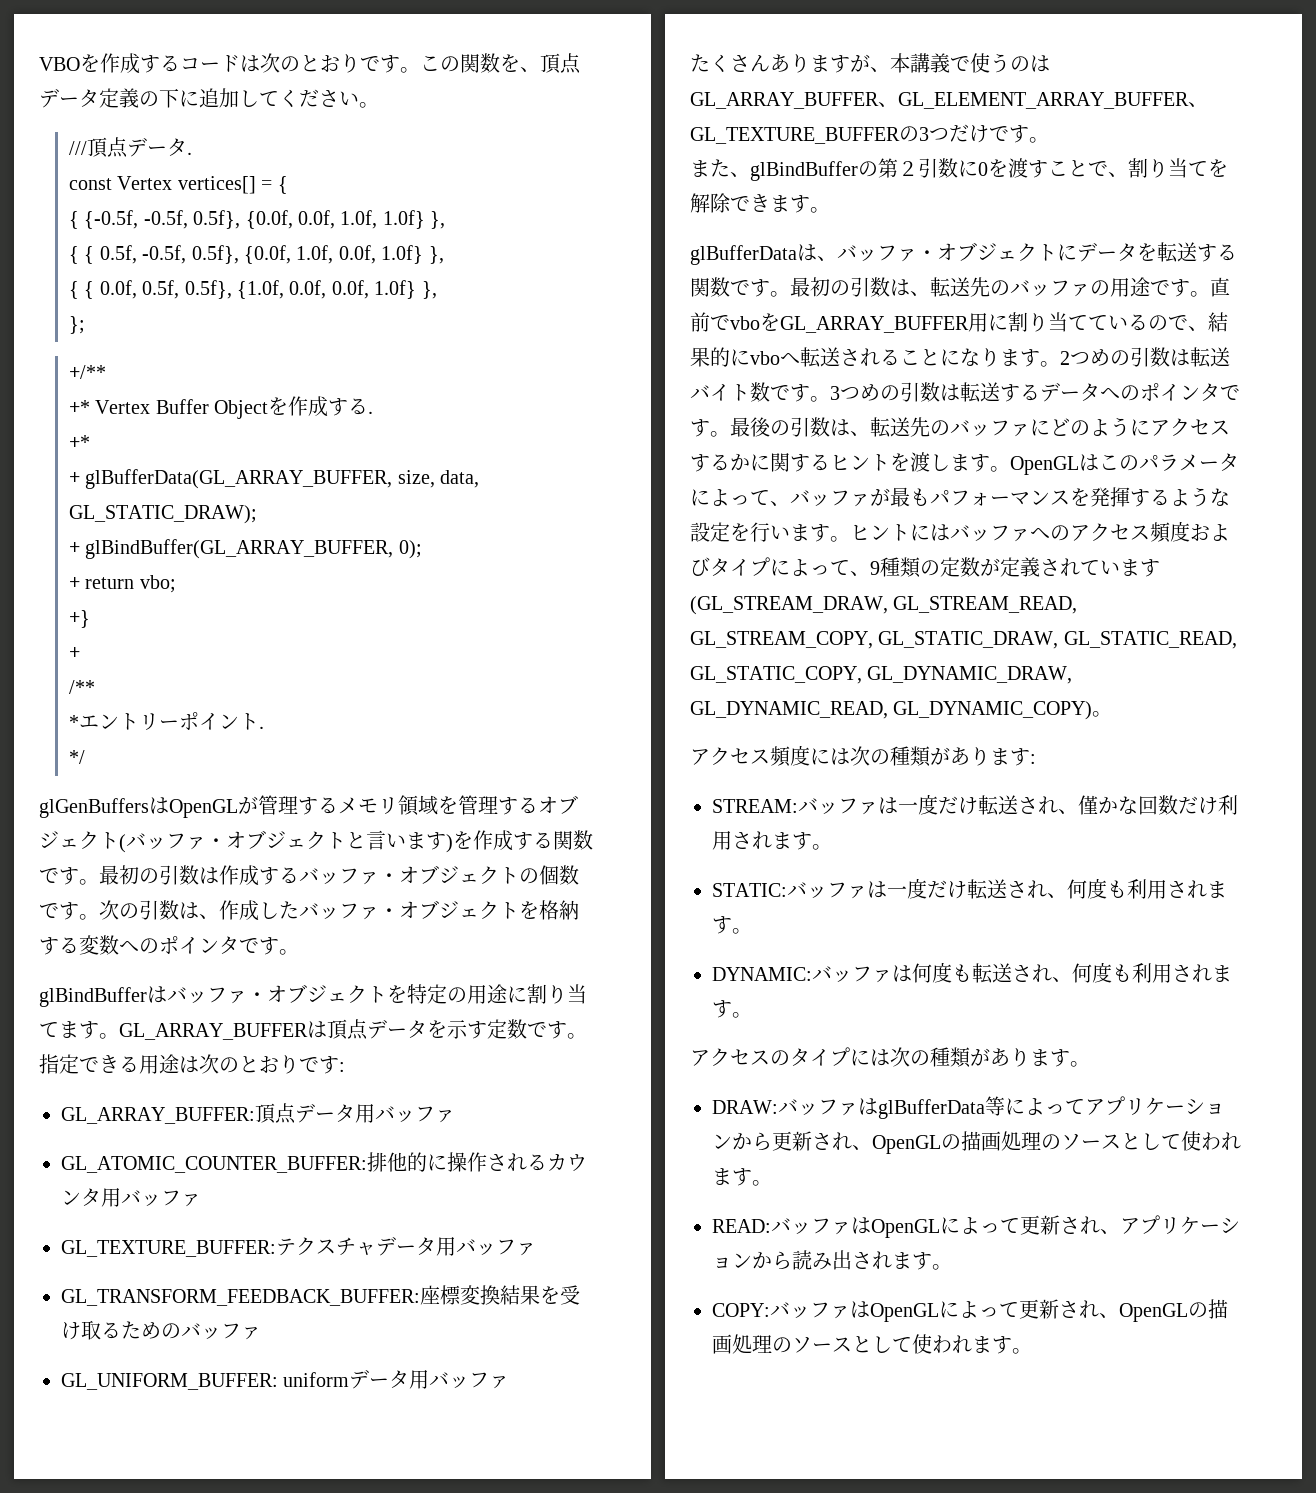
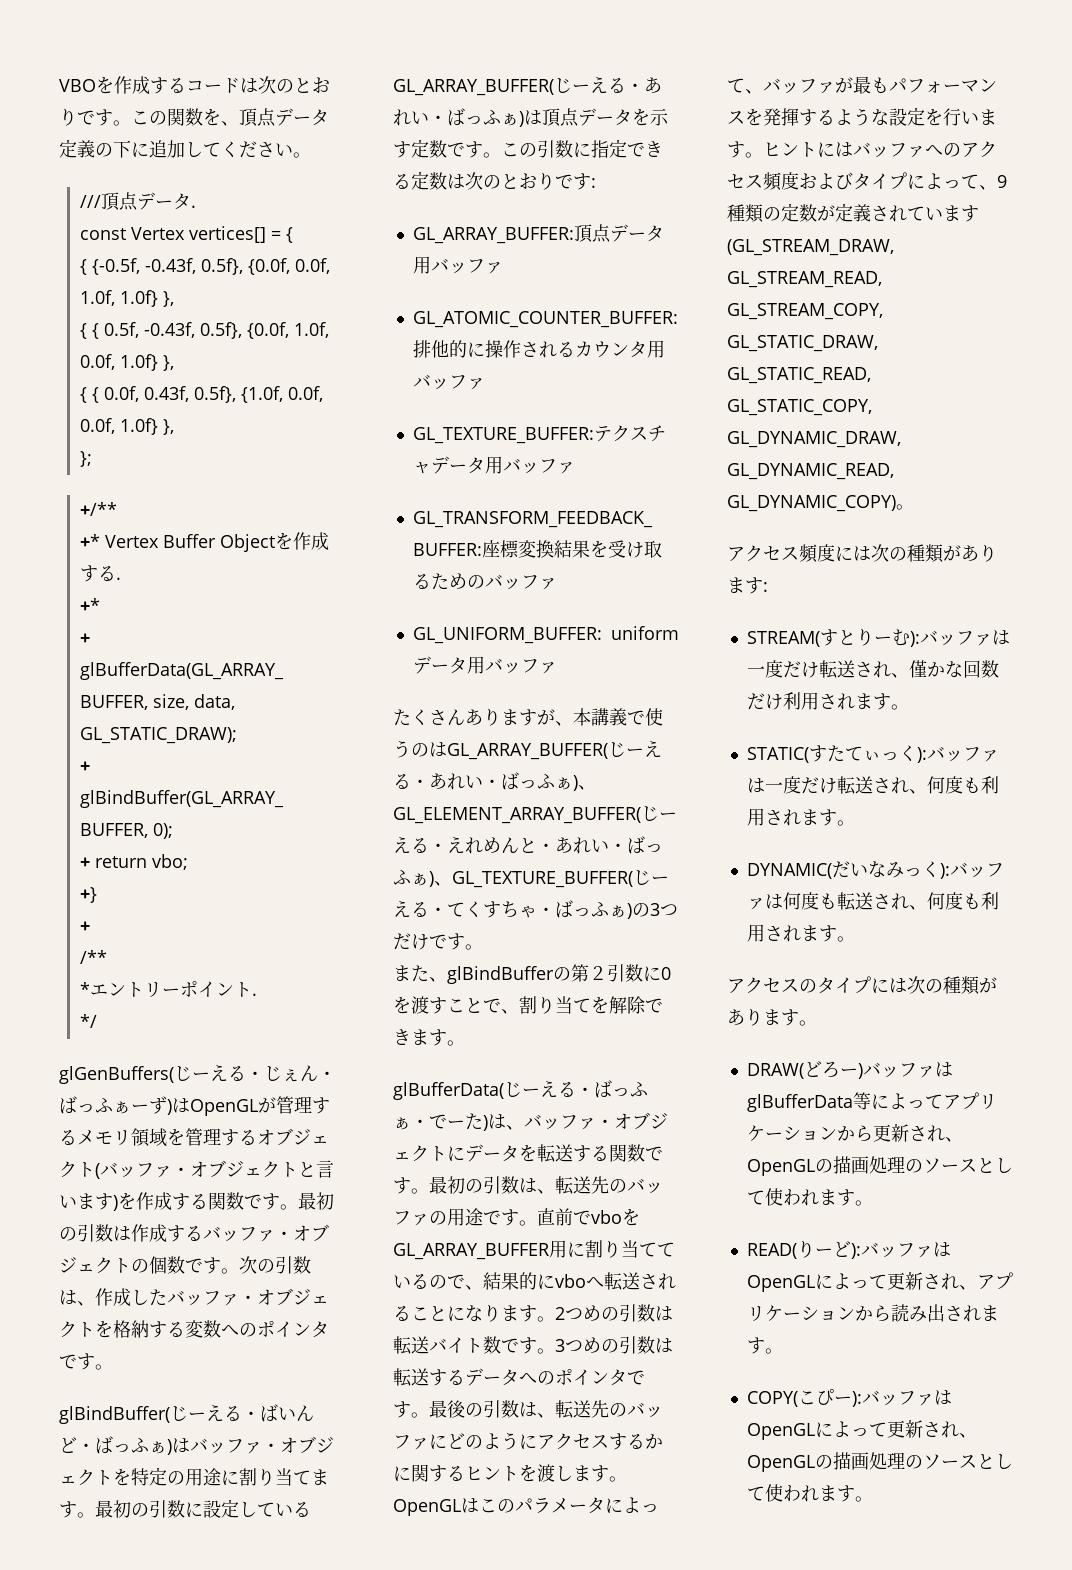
- { {-0.5f, -0.5f, 0.5f}, {0.0f, 0.0f, 1.0f, 1.0f} },
+ { {-0.5f, -0.43f, 0.5f}, {0.0f, 0.0f, 1.0f, 1.0f} },
- { { 0.5f, -0.5f, 0.5f}, {0.0f, 1.0f, 0.0f, 1.0f} },
+ { { 0.5f, -0.43f, 0.5f}, {0.0f, 1.0f, 0.0f, 1.0f} },
- { { 0.0f, 0.5f, 0.5f}, {1.0f, 0.0f, 0.0f, 1.0f} },
+ { { 0.0f, 0.43f, 0.5f}, {1.0f, 0.0f, 0.0f, 1.0f} },
- glGenBuffersはOpenGLが管理するメモリ領域を管理するオブジェクト(バッファ・オブジェクトと言います)を作成する関数です。
+ glGenBuffers(じーえる・じぇん・ばっふぁーず)はOpenGLが管理するメモリ領域を管理するオブジェクト(バッファ・オブジェクトと言います)を作成する関数です。
- glBindBufferはバッファ・オブジェクトを特定の用途に割り当てます。
+ glBindBuffer(じーえる・ばいんど・ばっふぁ)はバッファ・オブジェクトを特定の用途に割り当てます。
- GL_ARRAY_BUFFERは頂点データを示す定数です。
+ 最初の引数に設定しているGL_ARRAY_BUFFER(じーえる・あれい・ばっふぁ)は頂点データを示す定数です。
- 指定できる用途は次のとおりです:
+ この引数に指定できる定数は次のとおりです:
- たくさんありますが、本講義で使うのはGL_ARRAY_BUFFER、GL_ELEMENT_ARRAY_BUFFER、GL_TEXTURE_BUFFERの3つだけです。
+ たくさんありますが、本講義で使うのはGL_ARRAY_BUFFER(じーえる・あれい・ばっふぁ)、GL_ELEMENT_ARRAY_BUFFER(じーえる・えれめんと・あれい・ばっふぁ)、GL_TEXTURE_BUFFER(じーえる・てくすちゃ・ばっふぁ)の3つだけです。
- glBufferDataは、バッファ・オブジェクトにデータを転送する関数です。
+ glBufferData(じーえる・ばっふぁ・でーた)は、バッファ・オブジェクトにデータを転送する関数です。
- STREAM:バッファは一度だけ転送され、僅かな回数だけ利用されます。
+ STREAM(すとりーむ):バッファは一度だけ転送され、僅かな回数だけ利用されます。
- STATIC:バッファは一度だけ転送され、何度も利用されます。
+ STATIC(すたてぃっく):バッファは一度だけ転送され、何度も利用されます。
- DYNAMIC:バッファは何度も転送され、何度も利用されます。
+ DYNAMIC(だいなみっく):バッファは何度も転送され、何度も利用されます。
- DRAW:バッファはglBufferData等によってアプリケーションから更新され、OpenGLの描画処理のソースとして使われます。
+ DRAW(どろー)バッファはglBufferData等によってアプリケーションから更新され、OpenGLの描画処理のソースとして使われます。
- READ:バッファはOpenGLによって更新され、アプリケーションから読み出されます。
+ READ(りーど):バッファはOpenGLによって更新され、アプリケーションから読み出されます。
- COPY:バッファはOpenGLによって更新され、OpenGLの描画処理のソースとして使われます。
+ COPY(こぴー):バッファはOpenGLによって更新され、OpenGLの描画処理のソースとして使われます。

